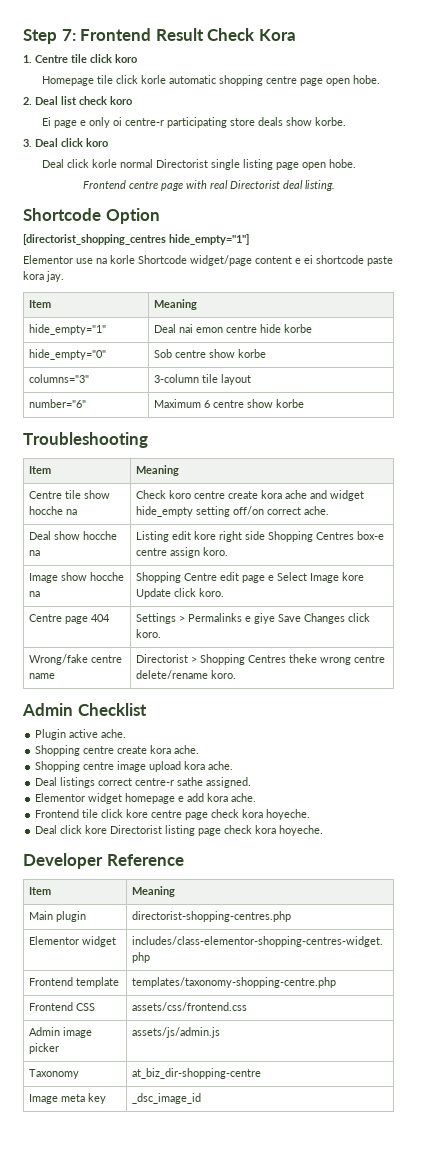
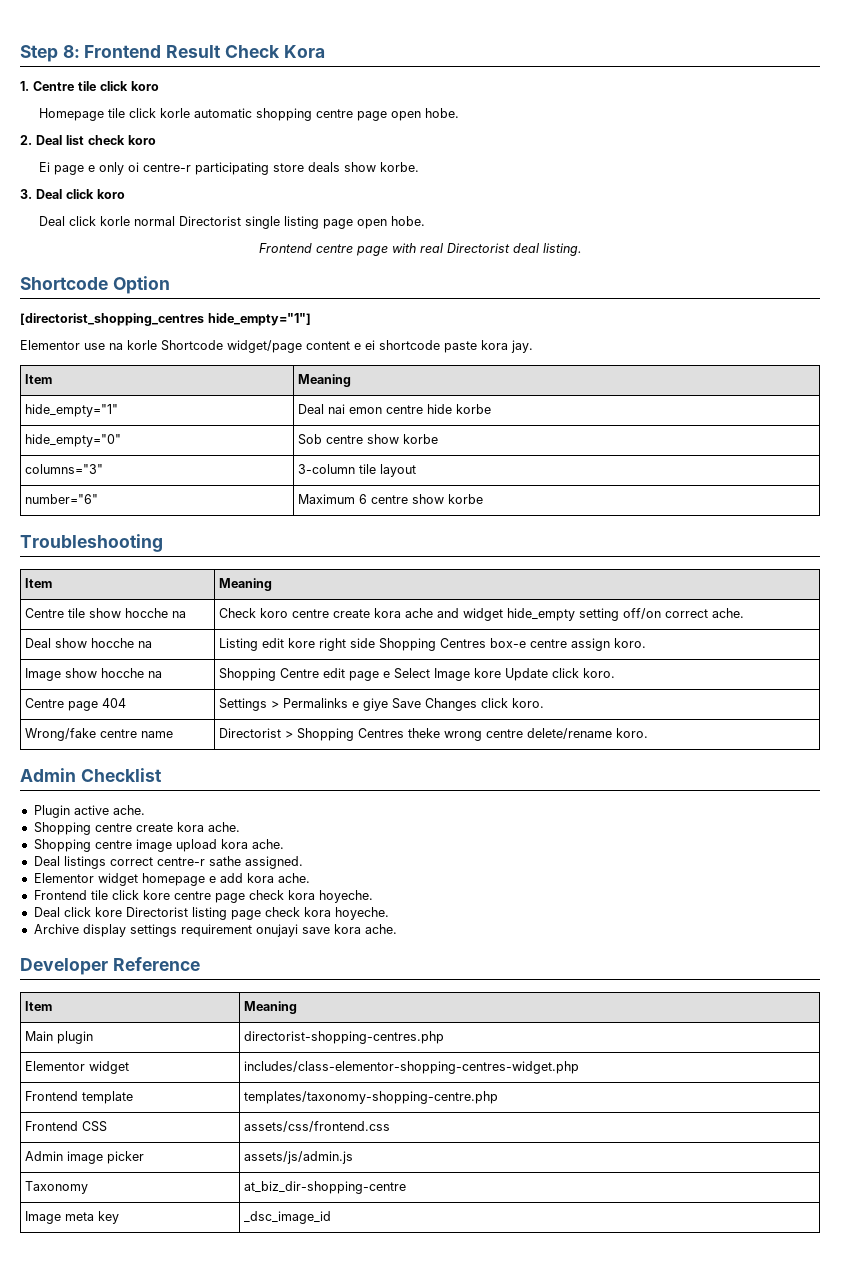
- Step 7: Frontend Result Check Kora
+ Step 8: Frontend Result Check Kora
+ Archive display settings requirement onujayi save kora ache.

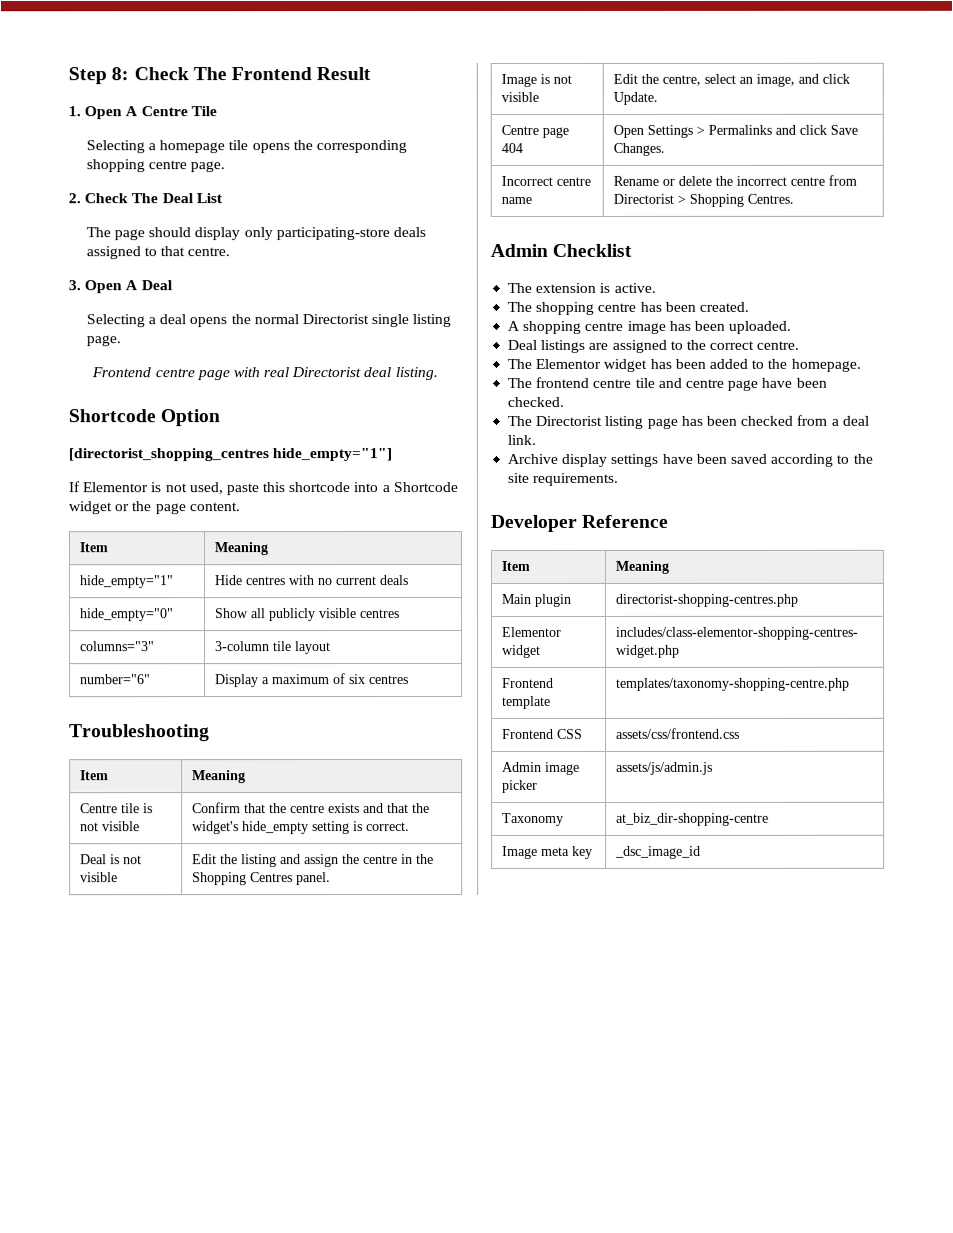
- Step 8: Frontend Result Check Kora
+ Step 8: Check The Frontend Result
- 1. Centre tile click koro
- Homepage tile click korle automatic shopping centre page open hobe.
- 2. Deal list check koro
- Ei page e only oi centre-r participating store deals show korbe.
+ 1. Open A Centre Tile
+ Selecting a homepage tile opens the corresponding shopping centre page.
+ 2. Check The Deal List
+ The page should display only participating-store deals assigned to that centre.
- 3. Deal click koro
- Deal click korle normal Directorist single listing page open hobe.
+ 3. Open A Deal
+ Selecting a deal opens the normal Directorist single listing page.
- Elementor use na korle Shortcode widget/page content e ei shortcode paste kora jay.
+ If Elementor is not used, paste this shortcode into a Shortcode widget or the page content.
  Item | Meaning
- hide_empty="1" | Deal nai emon centre hide korbe
- hide_empty="0" | Sob centre show korbe
+ hide_empty="1" | Hide centres with no current deals
+ hide_empty="0" | Show all publicly visible centres
- number="6" | Maximum 6 centre show korbe
+ number="6" | Display a maximum of six centres
- Centre tile show hocche na | Check koro centre create kora ache and widget hide_empty setting off/on correct ache.
- Deal show hocche na | Listing edit kore right side Shopping Centres box-e centre assign koro.
- Image show hocche na | Shopping Centre edit page e Select Image kore Update click koro.
+ Centre tile is not visible | Confirm that the centre exists and that the widget's hide_empty setting is correct.
+ Deal is not visible | Edit the listing and assign the centre in the Shopping Centres panel.
+ Image is not visible | Edit the centre, select an image, and click Update.
- Centre page 404 | Settings > Permalinks e giye Save Changes click koro.
- Wrong/fake centre name | Directorist > Shopping Centres theke wrong centre delete/rename koro.
+ Centre page 404 | Open Settings > Permalinks and click Save Changes.
+ Incorrect centre name | Rename or delete the incorrect centre from Directorist > Shopping Centres.
  Admin Checklist
- Plugin active ache.
- Shopping centre create kora ache.
- Shopping centre image upload kora ache.
- Deal listings correct centre-r sathe assigned.
- Elementor widget homepage e add kora ache.
- Frontend tile click kore centre page check kora hoyeche.
- Deal click kore Directorist listing page check kora hoyeche.
- Archive display settings requirement onujayi save kora ache.
+ The extension is active.
+ The shopping centre has been created.
+ A shopping centre image has been uploaded.
+ Deal listings are assigned to the correct centre.
+ The Elementor widget has been added to the homepage.
+ The frontend centre tile and centre page have been checked.
+ The Directorist listing page has been checked from a deal link.
+ Archive display settings have been saved according to the site requirements.

